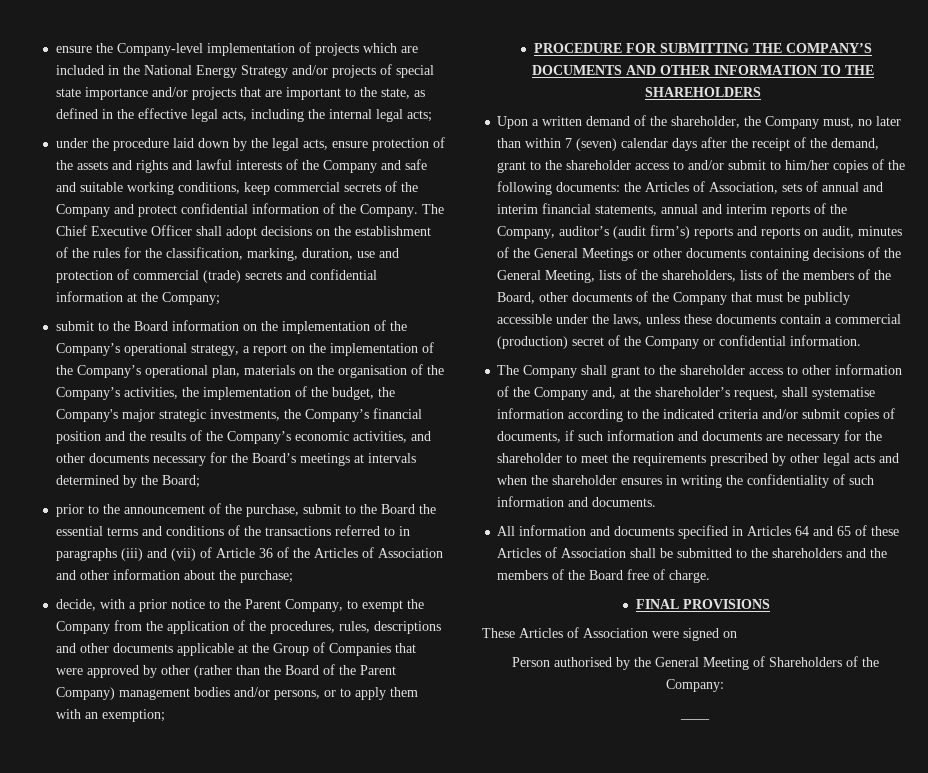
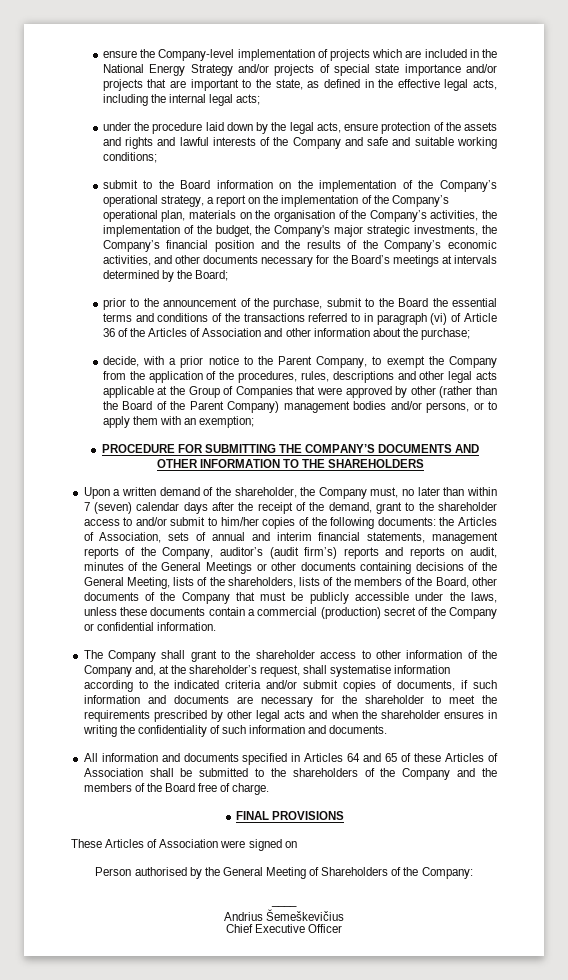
- under the procedure laid down by the legal acts, ensure protection of the assets and rights and lawful interests of the Company and safe and suitable working conditions, keep commercial secrets of the Company and protect confidential information of the Company. The Chief Executive Officer shall adopt decisions on the establishment of the rules for the classification, marking, duration, use and protection of commercial (trade) secrets and confidential information at the Company;
+ under the procedure laid down by the legal acts, ensure protection of the assets and rights and lawful interests of the Company and safe and suitable working conditions;
- prior to the announcement of the purchase, submit to the Board the essential terms and conditions of the transactions referred to in paragraphs (iii) and (vii) of Article 36 of the Articles of Association and other information about the purchase;
+ prior to the announcement of the purchase, submit to the Board the essential terms and conditions of the transactions referred to in paragraph (vi) of Article 36 of the Articles of Association and other information about the purchase;
- decide, with a prior notice to the Parent Company, to exempt the Company from the application of the procedures, rules, descriptions and other documents applicable at the Group of Companies that were approved by other (rather than the Board of the Parent Company) management bodies and/or persons, or to apply them with an exemption;
+ decide, with a prior notice to the Parent Company, to exempt the Company from the application of the procedures, rules, descriptions and other legal acts applicable at the Group of Companies that were approved by other (rather than the Board of the Parent Company) management bodies and/or persons, or to apply them with an exemption;
- the Articles of Association, sets of annual and interim financial statements, annual and interim reports of the Company, auditor’s (audit firm’s) reports and reports on audit, minutes of the General Meetings or other documents containing decisions of the General Meeting, lists of the shareholders, lists of the members of the Board, other documents of the Company that must be publicly accessible under the laws, unless these documents contain a commercial (production) secret of the Company or confidential information.
+ the Articles of Association, sets of annual and interim financial statements, management reports of the Company, auditor’s (audit firm’s) reports and reports on audit, minutes of the General Meetings or other documents containing decisions of the General Meeting, lists of the shareholders, lists of the members of the Board, other documents of the Company that must be publicly accessible under the laws, unless these documents contain a commercial (production) secret of the Company or confidential information.
- All information and documents specified in Articles 64 and 65 of these Articles of Association shall be submitted to the shareholders and the members of the Board free of charge.
+ All information and documents specified in Articles 64 and 65 of these Articles of Association shall be submitted to the shareholders of the Company and the members of the Board free of charge.
+ Andrius Šemeškevičius
+ Chief Executive Officer

